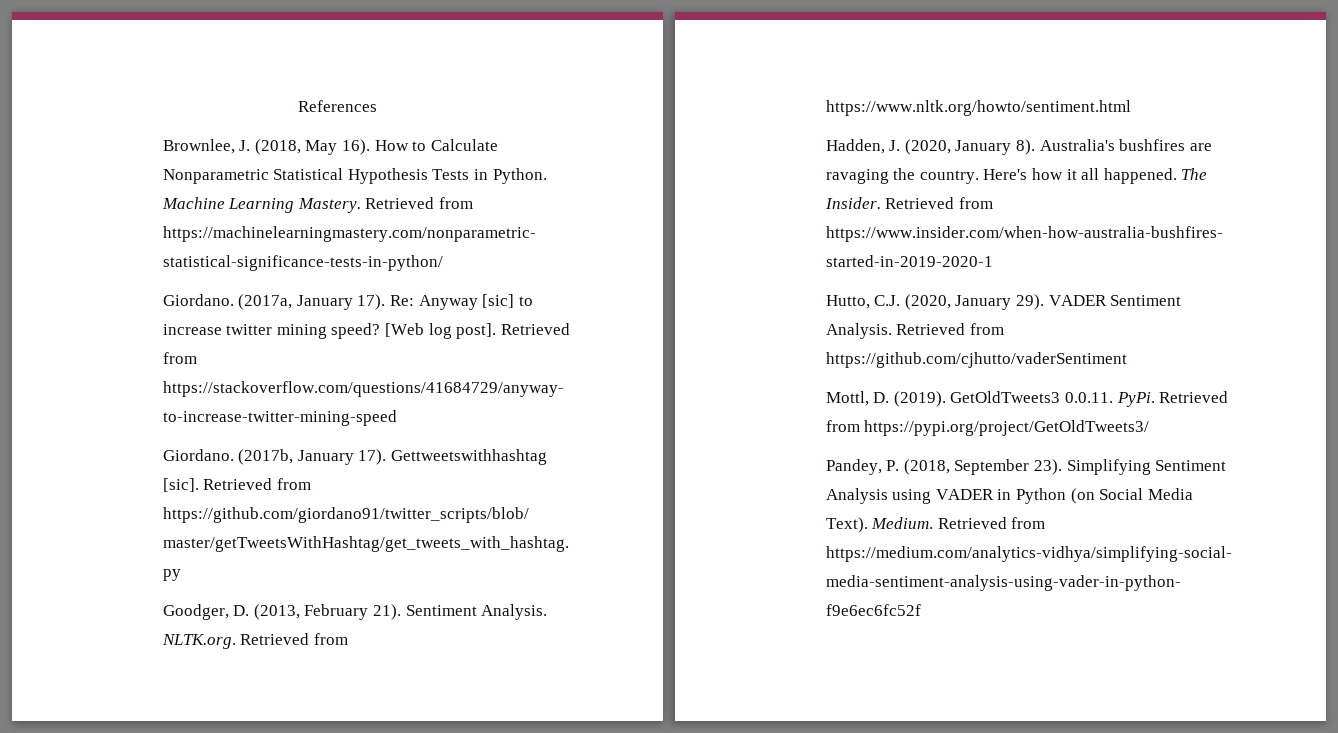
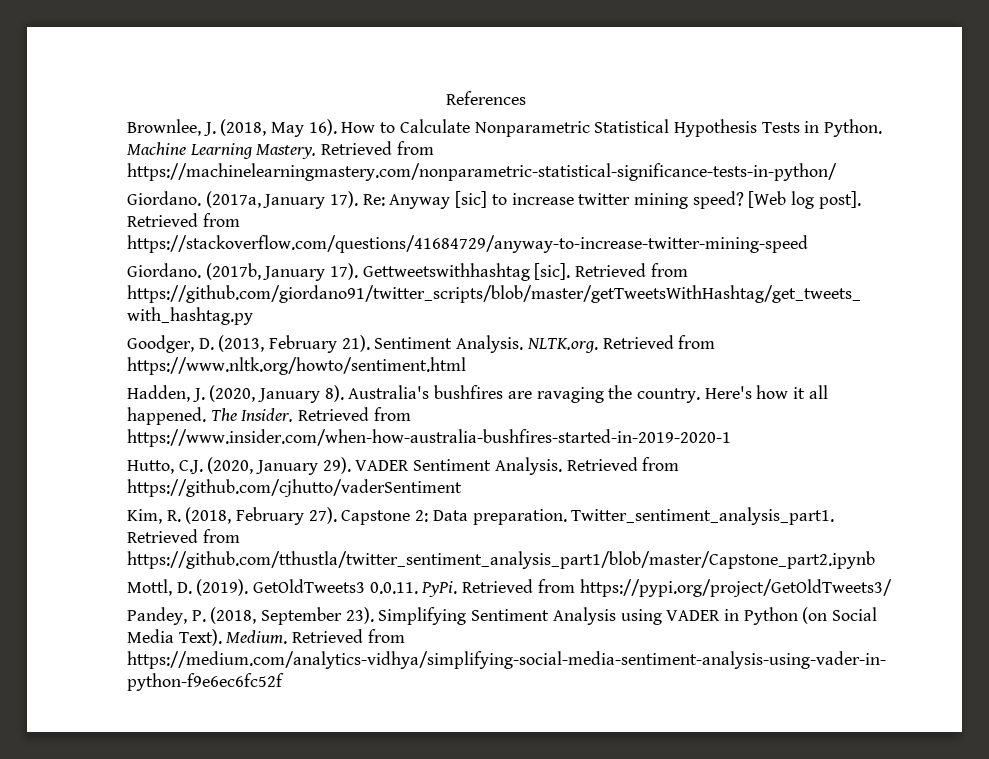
+ Kim, R. (2018, February 27). Capstone 2: Data preparation. Twitter_sentiment_analysis_part1. Retrieved from https://github.com/tthustla/twitter_sentiment_analysis_part1/blob/master/Capstone_part2.ipynb

